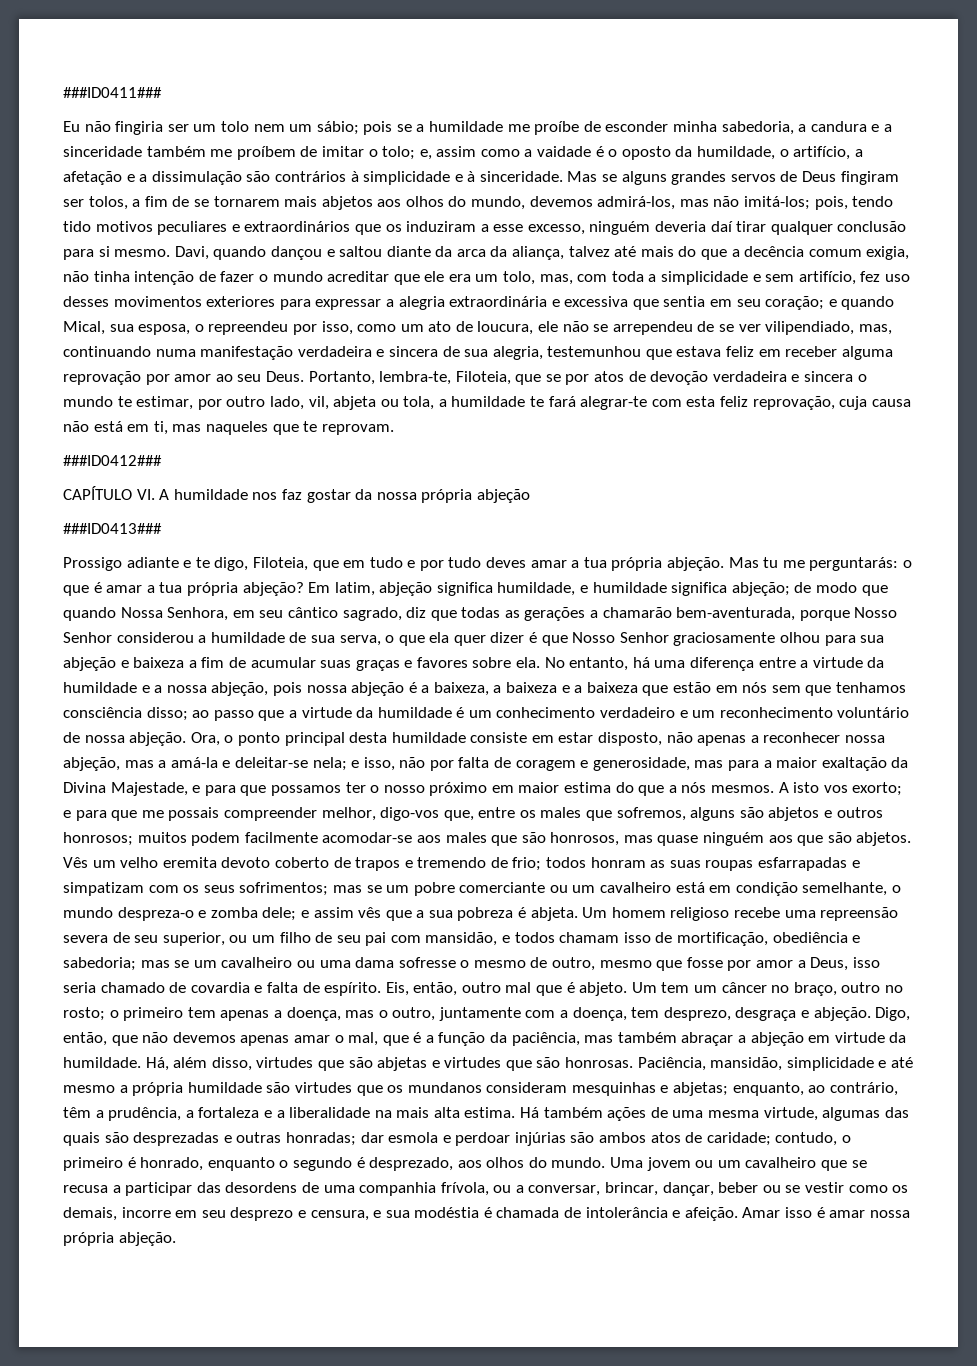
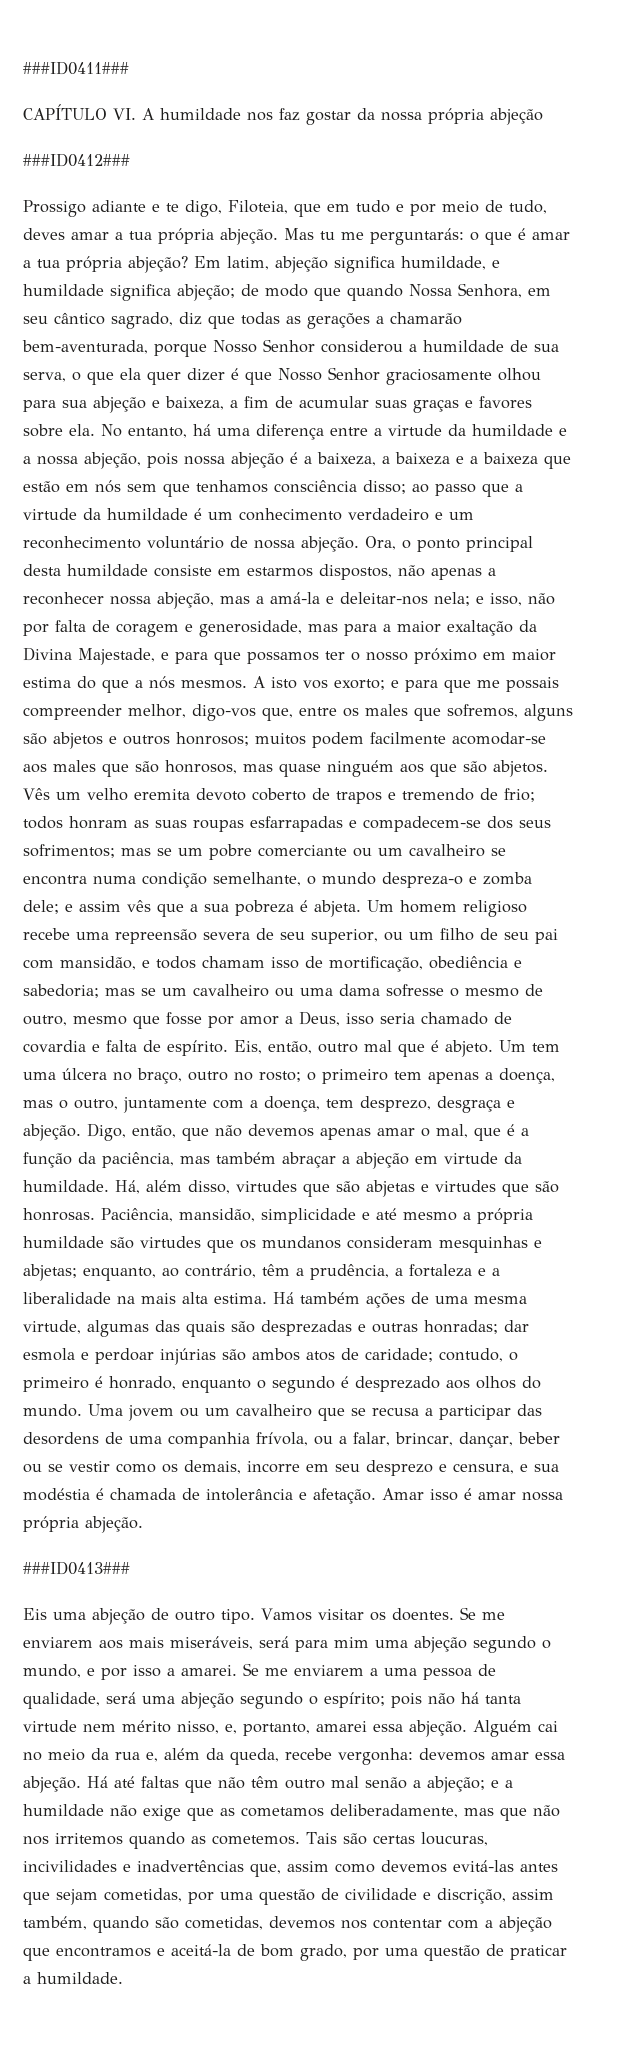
- Eu não fingiria ser um tolo nem um sábio; pois se a humildade me proíbe de esconder minha sabedoria, a candura e a sinceridade também me proíbem de imitar o tolo; e, assim como a vaidade é o oposto da humildade, o artifício, a afetação e a dissimulação são contrários à simplicidade e à sinceridade. Mas se alguns grandes servos de Deus fingiram ser tolos, a fim de se tornarem mais abjetos aos olhos do mundo, devemos admirá-los, mas não imitá-los; pois, tendo tido motivos peculiares e extraordinários que os induziram a esse excesso, ninguém deveria daí tirar qualquer conclusão para si mesmo. Davi, quando dançou e saltou diante da arca da aliança, talvez até mais do que a decência comum exigia, não tinha intenção de fazer o mundo acreditar que ele era um tolo, mas, com toda a simplicidade e sem artifício, fez uso desses movimentos exteriores para expressar a alegria extraordinária e excessiva que sentia em seu coração; e quando Mical, sua esposa, o repreendeu por isso, como um ato de loucura, ele não se arrependeu de se ver vilipendiado, mas, continuando numa manifestação verdadeira e sincera de sua alegria, testemunhou que estava feliz em receber alguma reprovação por amor ao seu Deus. Portanto, lembra-te, Filoteia, que se por atos de devoção verdadeira e sincera o mundo te estimar, por outro lado, vil, abjeta ou tola, a humildade te fará alegrar-te com esta feliz reprovação, cuja causa não está em ti, mas naqueles que te reprovam.
- ###ID0412###
- ###ID0413###
+ ###ID0412###
- Prossigo adiante e te digo, Filoteia, que em tudo e por tudo deves amar a tua própria abjeção.
+ Prossigo adiante e te digo, Filoteia, que em tudo e por meio de tudo, deves amar a tua própria abjeção.
- de modo que quando Nossa Senhora, em seu cântico sagrado, diz que todas as gerações a chamarão bem-aventurada, porque Nosso Senhor considerou a humildade de sua serva, o que ela quer dizer é que Nosso Senhor graciosamente olhou para sua abjeção e baixeza a fim de acumular suas graças e favores sobre ela.
+ de modo que quando Nossa Senhora, em seu cântico sagrado, diz que todas as gerações a chamarão bem-aventurada, porque Nosso Senhor considerou a humildade de sua serva, o que ela quer dizer é que Nosso Senhor graciosamente olhou para sua abjeção e baixeza, a fim de acumular suas graças e favores sobre ela.
- Ora, o ponto principal desta humildade consiste em estar disposto, não apenas a reconhecer nossa abjeção, mas a amá-la e deleitar-se nela; e isso, não por falta de coragem e generosidade, mas para a maior exaltação da Divina Majestade, e para que possamos ter o nosso próximo em maior estima do que a nós mesmos.
+ Ora, o ponto principal desta humildade consiste em estarmos dispostos, não apenas a reconhecer nossa abjeção, mas a amá-la e deleitar-nos nela; e isso, não por falta de coragem e generosidade, mas para a maior exaltação da Divina Majestade, e para que possamos ter o nosso próximo em maior estima do que a nós mesmos.
- Vês um velho eremita devoto coberto de trapos e tremendo de frio; todos honram as suas roupas esfarrapadas e simpatizam com os seus sofrimentos; mas se um pobre comerciante ou um cavalheiro está em condição semelhante, o mundo despreza-o e zomba dele; e assim vês que a sua pobreza é abjeta.
+ Vês um velho eremita devoto coberto de trapos e tremendo de frio; todos honram as suas roupas esfarrapadas e compadecem-se dos seus sofrimentos; mas se um pobre comerciante ou um cavalheiro se encontra numa condição semelhante, o mundo despreza-o e zomba dele; e assim vês que a sua pobreza é abjeta.
- Um tem um câncer no braço, outro no rosto; o primeiro tem apenas a doença, mas o outro, juntamente com a doença, tem desprezo, desgraça e abjeção.
+ Um tem uma úlcera no braço, outro no rosto; o primeiro tem apenas a doença, mas o outro, juntamente com a doença, tem desprezo, desgraça e abjeção.
- Há também ações de uma mesma virtude, algumas das quais são desprezadas e outras honradas; dar esmola e perdoar injúrias são ambos atos de caridade; contudo, o primeiro é honrado, enquanto o segundo é desprezado, aos olhos do mundo.
+ Há também ações de uma mesma virtude, algumas das quais são desprezadas e outras honradas; dar esmola e perdoar injúrias são ambos atos de caridade; contudo, o primeiro é honrado, enquanto o segundo é desprezado aos olhos do mundo.
- Uma jovem ou um cavalheiro que se recusa a participar das desordens de uma companhia frívola, ou a conversar, brincar, dançar, beber ou se vestir como os demais, incorre em seu desprezo e censura, e sua modéstia é chamada de intolerância e afeição.
+ Uma jovem ou um cavalheiro que se recusa a participar das desordens de uma companhia frívola, ou a falar, brincar, dançar, beber ou se vestir como os demais, incorre em seu desprezo e censura, e sua modéstia é chamada de intolerância e afetação.
+ ###ID0413###
+ Eis uma abjeção de outro tipo. Vamos visitar os doentes. Se me enviarem aos mais miseráveis, será para mim uma abjeção segundo o mundo, e por isso a amarei. Se me enviarem a uma pessoa de qualidade, será uma abjeção segundo o espírito; pois não há tanta virtude nem mérito nisso, e, portanto, amarei essa abjeção. Alguém cai no meio da rua e, além da queda, recebe vergonha: devemos amar essa abjeção. Há até faltas que não têm outro mal senão a abjeção; e a humildade não exige que as cometamos deliberadamente, mas que não nos irritemos quando as cometemos. Tais são certas loucuras, incivilidades e inadvertências que, assim como devemos evitá-las antes que sejam cometidas, por uma questão de civilidade e discrição, assim também, quando são cometidas, devemos nos contentar com a abjeção que encontramos e aceitá-la de bom grado, por uma questão de praticar a humildade.

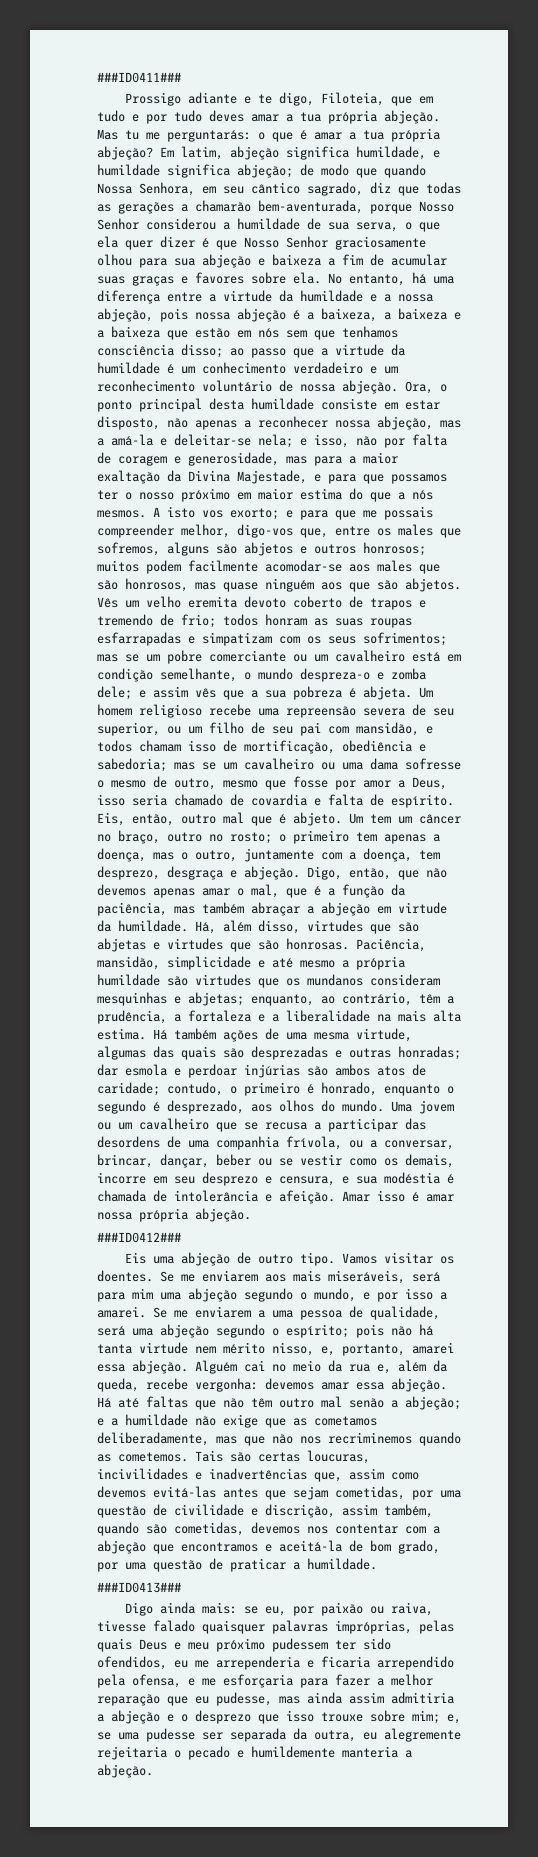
- CAPÍTULO VI. A humildade nos faz gostar da nossa própria abjeção
- ###ID0412###
- Prossigo adiante e te digo, Filoteia, que em tudo e por meio de tudo, deves amar a tua própria abjeção.
+ Prossigo adiante e te digo, Filoteia, que em tudo e por tudo deves amar a tua própria abjeção.
- de modo que quando Nossa Senhora, em seu cântico sagrado, diz que todas as gerações a chamarão bem-aventurada, porque Nosso Senhor considerou a humildade de sua serva, o que ela quer dizer é que Nosso Senhor graciosamente olhou para sua abjeção e baixeza, a fim de acumular suas graças e favores sobre ela.
+ de modo que quando Nossa Senhora, em seu cântico sagrado, diz que todas as gerações a chamarão bem-aventurada, porque Nosso Senhor considerou a humildade de sua serva, o que ela quer dizer é que Nosso Senhor graciosamente olhou para sua abjeção e baixeza a fim de acumular suas graças e favores sobre ela.
- Ora, o ponto principal desta humildade consiste em estarmos dispostos, não apenas a reconhecer nossa abjeção, mas a amá-la e deleitar-nos nela; e isso, não por falta de coragem e generosidade, mas para a maior exaltação da Divina Majestade, e para que possamos ter o nosso próximo em maior estima do que a nós mesmos.
+ Ora, o ponto principal desta humildade consiste em estar disposto, não apenas a reconhecer nossa abjeção, mas a amá-la e deleitar-se nela; e isso, não por falta de coragem e generosidade, mas para a maior exaltação da Divina Majestade, e para que possamos ter o nosso próximo em maior estima do que a nós mesmos.
- Vês um velho eremita devoto coberto de trapos e tremendo de frio; todos honram as suas roupas esfarrapadas e compadecem-se dos seus sofrimentos; mas se um pobre comerciante ou um cavalheiro se encontra numa condição semelhante, o mundo despreza-o e zomba dele; e assim vês que a sua pobreza é abjeta.
+ Vês um velho eremita devoto coberto de trapos e tremendo de frio; todos honram as suas roupas esfarrapadas e simpatizam com os seus sofrimentos; mas se um pobre comerciante ou um cavalheiro está em condição semelhante, o mundo despreza-o e zomba dele; e assim vês que a sua pobreza é abjeta.
- Um tem uma úlcera no braço, outro no rosto; o primeiro tem apenas a doença, mas o outro, juntamente com a doença, tem desprezo, desgraça e abjeção.
+ Um tem um câncer no braço, outro no rosto; o primeiro tem apenas a doença, mas o outro, juntamente com a doença, tem desprezo, desgraça e abjeção.
- Há também ações de uma mesma virtude, algumas das quais são desprezadas e outras honradas; dar esmola e perdoar injúrias são ambos atos de caridade; contudo, o primeiro é honrado, enquanto o segundo é desprezado aos olhos do mundo.
+ Há também ações de uma mesma virtude, algumas das quais são desprezadas e outras honradas; dar esmola e perdoar injúrias são ambos atos de caridade; contudo, o primeiro é honrado, enquanto o segundo é desprezado, aos olhos do mundo.
- Uma jovem ou um cavalheiro que se recusa a participar das desordens de uma companhia frívola, ou a falar, brincar, dançar, beber ou se vestir como os demais, incorre em seu desprezo e censura, e sua modéstia é chamada de intolerância e afetação.
+ Uma jovem ou um cavalheiro que se recusa a participar das desordens de uma companhia frívola, ou a conversar, brincar, dançar, beber ou se vestir como os demais, incorre em seu desprezo e censura, e sua modéstia é chamada de intolerância e afeição.
- ###ID0413###
+ ###ID0412###
- Há até faltas que não têm outro mal senão a abjeção; e a humildade não exige que as cometamos deliberadamente, mas que não nos irritemos quando as cometemos.
+ Há até faltas que não têm outro mal senão a abjeção; e a humildade não exige que as cometamos deliberadamente, mas que não nos recriminemos quando as cometemos.
+ ###ID0413###
+ Digo ainda mais: se eu, por paixão ou raiva, tivesse falado quaisquer palavras impróprias, pelas quais Deus e meu próximo pudessem ter sido ofendidos, eu me arrependeria e ficaria arrependido pela ofensa, e me esforçaria para fazer a melhor reparação que eu pudesse, mas ainda assim admitiria a abjeção e o desprezo que isso trouxe sobre mim; e, se uma pudesse ser separada da outra, eu alegremente rejeitaria o pecado e humildemente manteria a abjeção.

